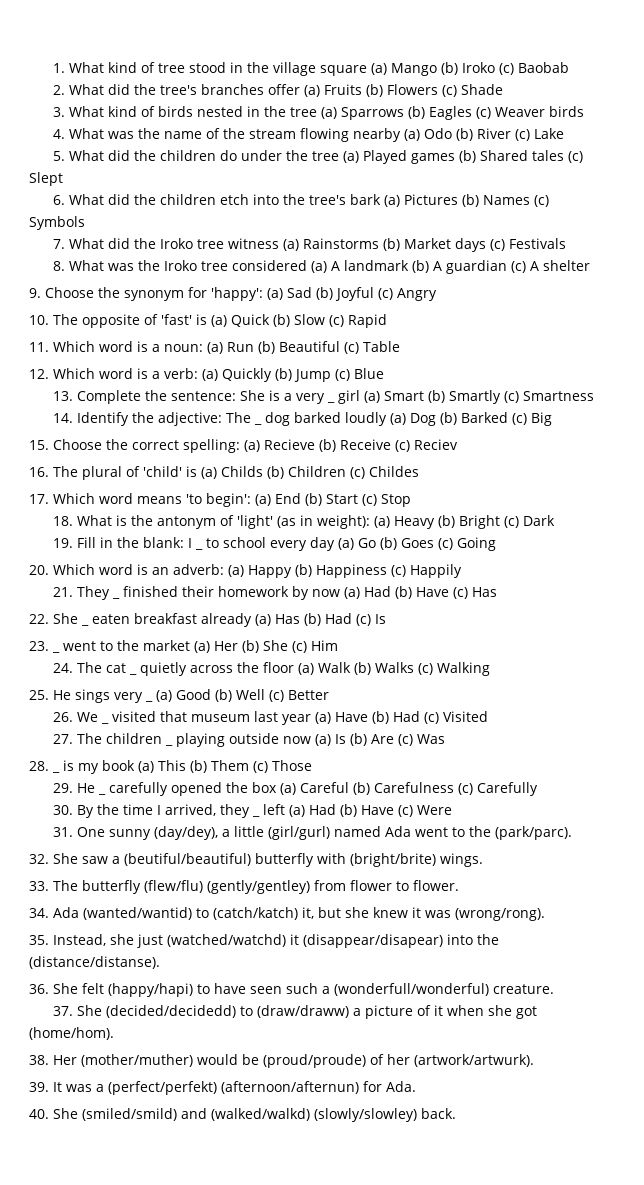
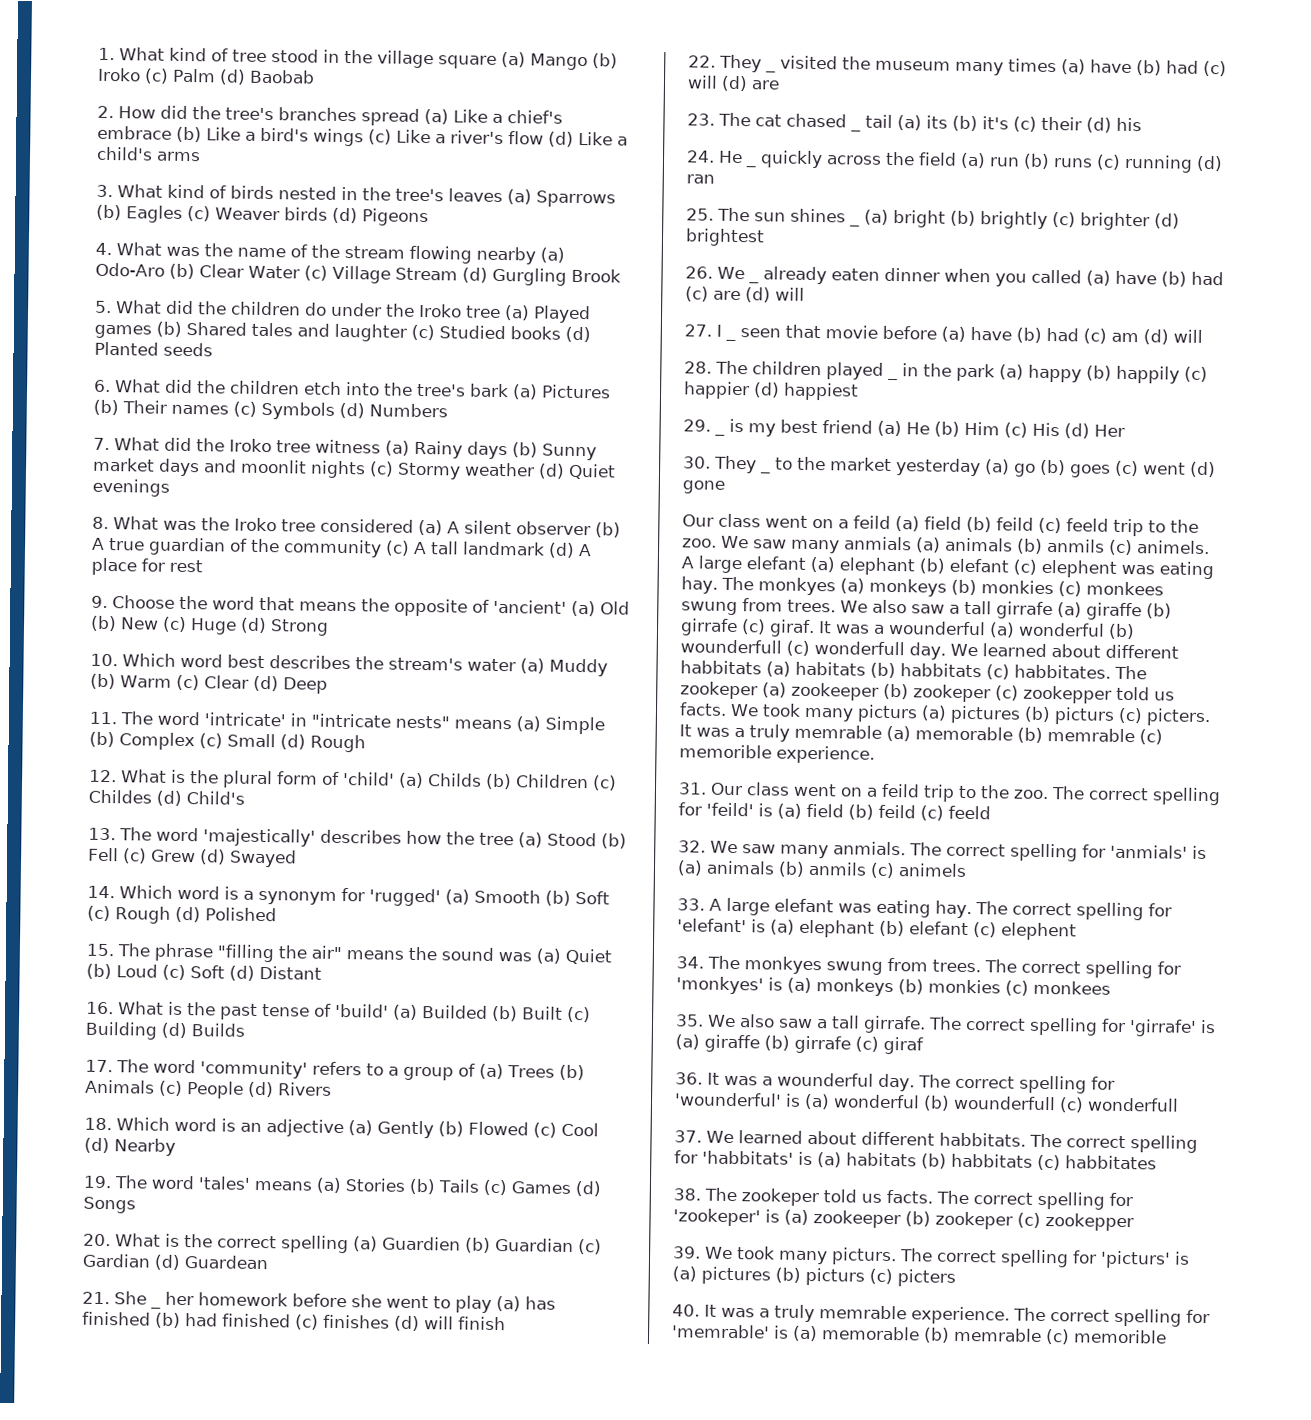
- 1. What kind of tree stood in the village square (a) Mango (b) Iroko (c) Baobab
+ 1. What kind of tree stood in the village square (a) Mango (b) Iroko (c) Palm (d) Baobab
- 2. What did the tree's branches offer (a) Fruits (b) Flowers (c) Shade
+ 2. How did the tree's branches spread (a) Like a chief's embrace (b) Like a bird's wings (c) Like a river's flow (d) Like a child's arms
- 3. What kind of birds nested in the tree (a) Sparrows (b) Eagles (c) Weaver birds
+ 3. What kind of birds nested in the tree's leaves (a) Sparrows (b) Eagles (c) Weaver birds (d) Pigeons
- 4. What was the name of the stream flowing nearby (a) Odo (b) River (c) Lake
+ 4. What was the name of the stream flowing nearby (a) Odo-Aro (b) Clear Water (c) Village Stream (d) Gurgling Brook
- 5. What did the children do under the tree (a) Played games (b) Shared tales (c) Slept
+ 5. What did the children do under the Iroko tree (a) Played games (b) Shared tales and laughter (c) Studied books (d) Planted seeds
- 6. What did the children etch into the tree's bark (a) Pictures (b) Names (c) Symbols
+ 6. What did the children etch into the tree's bark (a) Pictures (b) Their names (c) Symbols (d) Numbers
- 7. What did the Iroko tree witness (a) Rainstorms (b) Market days (c) Festivals
+ 7. What did the Iroko tree witness (a) Rainy days (b) Sunny market days and moonlit nights (c) Stormy weather (d) Quiet evenings
- 8. What was the Iroko tree considered (a) A landmark (b) A guardian (c) A shelter
- 9. Choose the synonym for 'happy': (a) Sad (b) Joyful (c) Angry
- 10. The opposite of 'fast' is (a) Quick (b) Slow (c) Rapid
- 11. Which word is a noun: (a) Run (b) Beautiful (c) Table
- 12. Which word is a verb: (a) Quickly (b) Jump (c) Blue
- 13. Complete the sentence: She is a very _ girl (a) Smart (b) Smartly (c) Smartness
- 14. Identify the adjective: The _ dog barked loudly (a) Dog (b) Barked (c) Big
- 15. Choose the correct spelling: (a) Recieve (b) Receive (c) Reciev
- 16. The plural of 'child' is (a) Childs (b) Children (c) Childes
- 17. Which word means 'to begin': (a) End (b) Start (c) Stop
- 18. What is the antonym of 'light' (as in weight): (a) Heavy (b) Bright (c) Dark
- 19. Fill in the blank: I _ to school every day (a) Go (b) Goes (c) Going
- 20. Which word is an adverb: (a) Happy (b) Happiness (c) Happily
- 21. They _ finished their homework by now (a) Had (b) Have (c) Has
- 22. She _ eaten breakfast already (a) Has (b) Had (c) Is
- 23. _ went to the market (a) Her (b) She (c) Him
- 24. The cat _ quietly across the floor (a) Walk (b) Walks (c) Walking
- 25. He sings very _ (a) Good (b) Well (c) Better
- 26. We _ visited that museum last year (a) Have (b) Had (c) Visited
- 27. The children _ playing outside now (a) Is (b) Are (c) Was
- 28. _ is my book (a) This (b) Them (c) Those
- 29. He _ carefully opened the box (a) Careful (b) Carefulness (c) Carefully
- 30. By the time I arrived, they _ left (a) Had (b) Have (c) Were
- 31. One sunny (day/dey), a little (girl/gurl) named Ada went to the (park/parc).
- 32. She saw a (beutiful/beautiful) butterfly with (bright/brite) wings.
- 33. The butterfly (flew/flu) (gently/gentley) from flower to flower.
- 34. Ada (wanted/wantid) to (catch/katch) it, but she knew it was (wrong/rong).
- 35. Instead, she just (watched/watchd) it (disappear/disapear) into the (distance/distanse).
- 36. She felt (happy/hapi) to have seen such a (wonderfull/wonderful) creature.
- 37. She (decided/decidedd) to (draw/draww) a picture of it when she got (home/hom).
- 38. Her (mother/muther) would be (proud/proude) of her (artwork/artwurk).
- 39. It was a (perfect/perfekt) (afternoon/afternun) for Ada.
- 40. She (smiled/smild) and (walked/walkd) (slowly/slowley) back.
+ 8. What was the Iroko tree considered (a) A silent observer (b) A true guardian of the community (c) A tall landmark (d) A place for rest
+ 9. Choose the word that means the opposite of 'ancient' (a) Old (b) New (c) Huge (d) Strong
+ 10. Which word best describes the stream's water (a) Muddy (b) Warm (c) Clear (d) Deep
+ 11. The word 'intricate' in "intricate nests" means (a) Simple (b) Complex (c) Small (d) Rough
+ 12. What is the plural form of 'child' (a) Childs (b) Children (c) Childes (d) Child's
+ 13. The word 'majestically' describes how the tree (a) Stood (b) Fell (c) Grew (d) Swayed
+ 14. Which word is a synonym for 'rugged' (a) Smooth (b) Soft (c) Rough (d) Polished
+ 15. The phrase "filling the air" means the sound was (a) Quiet (b) Loud (c) Soft (d) Distant
+ 16. What is the past tense of 'build' (a) Builded (b) Built (c) Building (d) Builds
+ 17. The word 'community' refers to a group of (a) Trees (b) Animals (c) People (d) Rivers
+ 18. Which word is an adjective (a) Gently (b) Flowed (c) Cool (d) Nearby
+ 19. The word 'tales' means (a) Stories (b) Tails (c) Games (d) Songs
+ 20. What is the correct spelling (a) Guardien (b) Guardian (c) Gardian (d) Guardean
+ 21. She _ her homework before she went to play (a) has finished (b) had finished (c) finishes (d) will finish
+ 22. They _ visited the museum many times (a) have (b) had (c) will (d) are
+ 23. The cat chased _ tail (a) its (b) it's (c) their (d) his
+ 24. He _ quickly across the field (a) run (b) runs (c) running (d) ran
+ 25. The sun shines _ (a) bright (b) brightly (c) brighter (d) brightest
+ 26. We _ already eaten dinner when you called (a) have (b) had (c) are (d) will
+ 27. I _ seen that movie before (a) have (b) had (c) am (d) will
+ 28. The children played _ in the park (a) happy (b) happily (c) happier (d) happiest
+ 29. _ is my best friend (a) He (b) Him (c) His (d) Her
+ 30. They _ to the market yesterday (a) go (b) goes (c) went (d) gone
+ Our class went on a feild (a) field (b) feild (c) feeld trip to the zoo. We saw many anmials (a) animals (b) anmils (c) animels. A large elefant (a) elephant (b) elefant (c) elephent was eating hay. The monkyes (a) monkeys (b) monkies (c) monkees swung from trees. We also saw a tall girrafe (a) giraffe (b) girrafe (c) giraf. It was a wounderful (a) wonderful (b) wounderfull (c) wonderfull day. We learned about different habbitats (a) habitats (b) habbitats (c) habbitates. The zookeper (a) zookeeper (b) zookeper (c) zookepper told us facts. We took many picturs (a) pictures (b) picturs (c) picters. It was a truly memrable (a) memorable (b) memrable (c) memorible experience.
+ 31. Our class went on a feild trip to the zoo. The correct spelling for 'feild' is (a) field (b) feild (c) feeld
+ 32. We saw many anmials. The correct spelling for 'anmials' is (a) animals (b) anmils (c) animels
+ 33. A large elefant was eating hay. The correct spelling for 'elefant' is (a) elephant (b) elefant (c) elephent
+ 34. The monkyes swung from trees. The correct spelling for 'monkyes' is (a) monkeys (b) monkies (c) monkees
+ 35. We also saw a tall girrafe. The correct spelling for 'girrafe' is (a) giraffe (b) girrafe (c) giraf
+ 36. It was a wounderful day. The correct spelling for 'wounderful' is (a) wonderful (b) wounderfull (c) wonderfull
+ 37. We learned about different habbitats. The correct spelling for 'habbitats' is (a) habitats (b) habbitats (c) habbitates
+ 38. The zookeper told us facts. The correct spelling for 'zookeper' is (a) zookeeper (b) zookeper (c) zookepper
+ 39. We took many picturs. The correct spelling for 'picturs' is (a) pictures (b) picturs (c) picters
+ 40. It was a truly memrable experience. The correct spelling for 'memrable' is (a) memorable (b) memrable (c) memorible

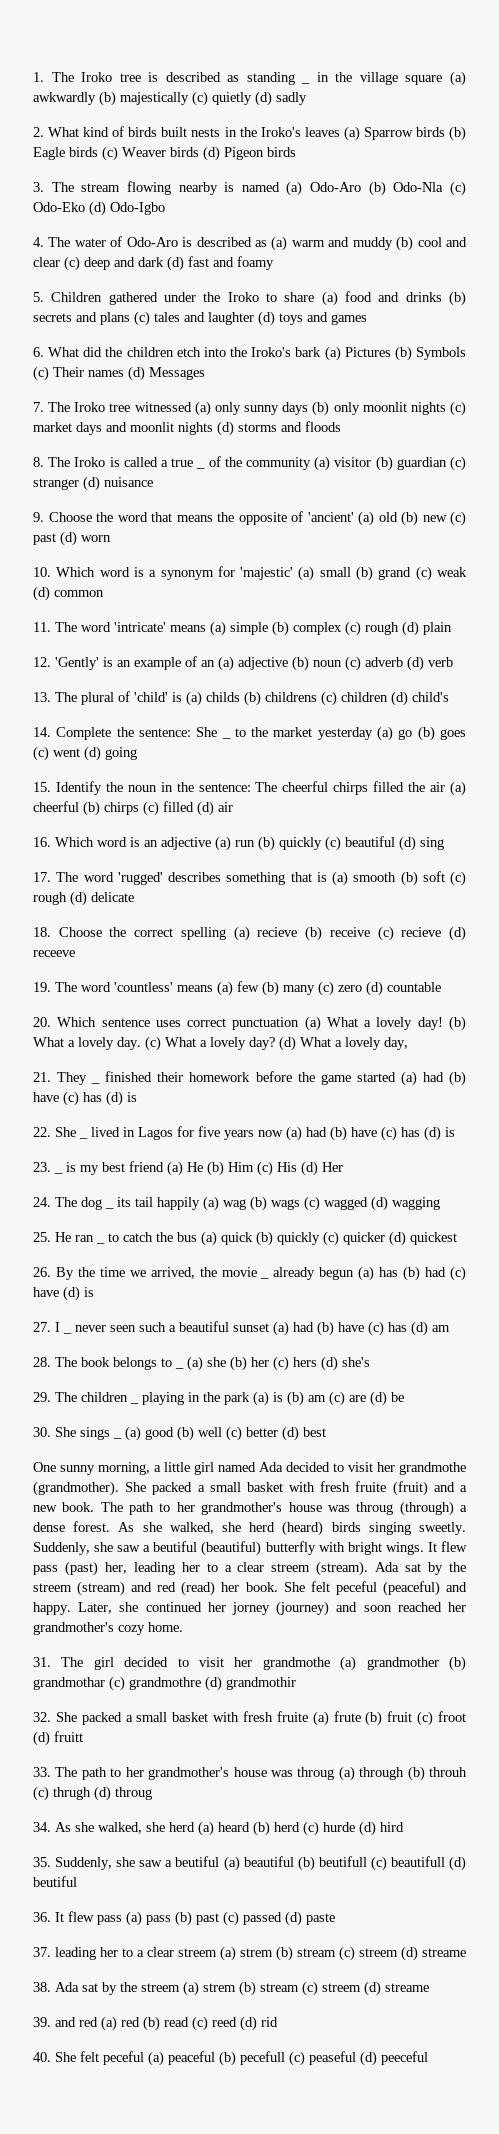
- 1. What kind of tree stood in the village square (a) Mango (b) Iroko (c) Palm (d) Baobab
- 2. How did the tree's branches spread (a) Like a chief's embrace (b) Like a bird's wings (c) Like a river's flow (d) Like a child's arms
- 3. What kind of birds nested in the tree's leaves (a) Sparrows (b) Eagles (c) Weaver birds (d) Pigeons
- 4. What was the name of the stream flowing nearby (a) Odo-Aro (b) Clear Water (c) Village Stream (d) Gurgling Brook
- 5. What did the children do under the Iroko tree (a) Played games (b) Shared tales and laughter (c) Studied books (d) Planted seeds
+ 1. The Iroko tree is described as standing _ in the village square (a) awkwardly (b) majestically (c) quietly (d) sadly
+ 2. What kind of birds built nests in the Iroko's leaves (a) Sparrow birds (b) Eagle birds (c) Weaver birds (d) Pigeon birds
+ 3. The stream flowing nearby is named (a) Odo-Aro (b) Odo-Nla (c) Odo-Eko (d) Odo-Igbo
+ 4. The water of Odo-Aro is described as (a) warm and muddy (b) cool and clear (c) deep and dark (d) fast and foamy
+ 5. Children gathered under the Iroko to share (a) food and drinks (b) secrets and plans (c) tales and laughter (d) toys and games
- 6. What did the children etch into the tree's bark (a) Pictures (b) Their names (c) Symbols (d) Numbers
- 7. What did the Iroko tree witness (a) Rainy days (b) Sunny market days and moonlit nights (c) Stormy weather (d) Quiet evenings
- 8. What was the Iroko tree considered (a) A silent observer (b) A true guardian of the community (c) A tall landmark (d) A place for rest
+ 6. What did the children etch into the Iroko's bark (a) Pictures (b) Symbols (c) Their names (d) Messages
+ 7. The Iroko tree witnessed (a) only sunny days (b) only moonlit nights (c) market days and moonlit nights (d) storms and floods
+ 8. The Iroko is called a true _ of the community (a) visitor (b) guardian (c) stranger (d) nuisance
- 9. Choose the word that means the opposite of 'ancient' (a) Old (b) New (c) Huge (d) Strong
- 10. Which word best describes the stream's water (a) Muddy (b) Warm (c) Clear (d) Deep
- 11. The word 'intricate' in "intricate nests" means (a) Simple (b) Complex (c) Small (d) Rough
- 12. What is the plural form of 'child' (a) Childs (b) Children (c) Childes (d) Child's
- 13. The word 'majestically' describes how the tree (a) Stood (b) Fell (c) Grew (d) Swayed
- 14. Which word is a synonym for 'rugged' (a) Smooth (b) Soft (c) Rough (d) Polished
- 15. The phrase "filling the air" means the sound was (a) Quiet (b) Loud (c) Soft (d) Distant
- 16. What is the past tense of 'build' (a) Builded (b) Built (c) Building (d) Builds
- 17. The word 'community' refers to a group of (a) Trees (b) Animals (c) People (d) Rivers
- 18. Which word is an adjective (a) Gently (b) Flowed (c) Cool (d) Nearby
+ 9. Choose the word that means the opposite of 'ancient' (a) old (b) new (c) past (d) worn
+ 10. Which word is a synonym for 'majestic' (a) small (b) grand (c) weak (d) common
+ 11. The word 'intricate' means (a) simple (b) complex (c) rough (d) plain
+ 12. 'Gently' is an example of an (a) adjective (b) noun (c) adverb (d) verb
+ 13. The plural of 'child' is (a) childs (b) childrens (c) children (d) child's
+ 14. Complete the sentence: She _ to the market yesterday (a) go (b) goes (c) went (d) going
+ 15. Identify the noun in the sentence: The cheerful chirps filled the air (a) cheerful (b) chirps (c) filled (d) air
+ 16. Which word is an adjective (a) run (b) quickly (c) beautiful (d) sing
+ 17. The word 'rugged' describes something that is (a) smooth (b) soft (c) rough (d) delicate
+ 18. Choose the correct spelling (a) recieve (b) receive (c) recieve (d) receeve
- 19. The word 'tales' means (a) Stories (b) Tails (c) Games (d) Songs
- 20. What is the correct spelling (a) Guardien (b) Guardian (c) Gardian (d) Guardean
- 21. She _ her homework before she went to play (a) has finished (b) had finished (c) finishes (d) will finish
- 22. They _ visited the museum many times (a) have (b) had (c) will (d) are
- 23. The cat chased _ tail (a) its (b) it's (c) their (d) his
- 24. He _ quickly across the field (a) run (b) runs (c) running (d) ran
- 25. The sun shines _ (a) bright (b) brightly (c) brighter (d) brightest
- 26. We _ already eaten dinner when you called (a) have (b) had (c) are (d) will
- 27. I _ seen that movie before (a) have (b) had (c) am (d) will
- 28. The children played _ in the park (a) happy (b) happily (c) happier (d) happiest
- 29. _ is my best friend (a) He (b) Him (c) His (d) Her
+ 19. The word 'countless' means (a) few (b) many (c) zero (d) countable
+ 20. Which sentence uses correct punctuation (a) What a lovely day! (b) What a lovely day. (c) What a lovely day? (d) What a lovely day,
+ 21. They _ finished their homework before the game started (a) had (b) have (c) has (d) is
+ 22. She _ lived in Lagos for five years now (a) had (b) have (c) has (d) is
+ 23. _ is my best friend (a) He (b) Him (c) His (d) Her
- 30. They _ to the market yesterday (a) go (b) goes (c) went (d) gone
- Our class went on a feild (a) field (b) feild (c) feeld trip to the zoo. We saw many anmials (a) animals (b) anmils (c) animels. A large elefant (a) elephant (b) elefant (c) elephent was eating hay. The monkyes (a) monkeys (b) monkies (c) monkees swung from trees. We also saw a tall girrafe (a) giraffe (b) girrafe (c) giraf. It was a wounderful (a) wonderful (b) wounderfull (c) wonderfull day. We learned about different habbitats (a) habitats (b) habbitats (c) habbitates. The zookeper (a) zookeeper (b) zookeper (c) zookepper told us facts. We took many picturs (a) pictures (b) picturs (c) picters. It was a truly memrable (a) memorable (b) memrable (c) memorible experience.
- 31. Our class went on a feild trip to the zoo. The correct spelling for 'feild' is (a) field (b) feild (c) feeld
- 32. We saw many anmials. The correct spelling for 'anmials' is (a) animals (b) anmils (c) animels
- 33. A large elefant was eating hay. The correct spelling for 'elefant' is (a) elephant (b) elefant (c) elephent
- 34. The monkyes swung from trees. The correct spelling for 'monkyes' is (a) monkeys (b) monkies (c) monkees
- 35. We also saw a tall girrafe. The correct spelling for 'girrafe' is (a) giraffe (b) girrafe (c) giraf
- 36. It was a wounderful day. The correct spelling for 'wounderful' is (a) wonderful (b) wounderfull (c) wonderfull
- 37. We learned about different habbitats. The correct spelling for 'habbitats' is (a) habitats (b) habbitats (c) habbitates
- 38. The zookeper told us facts. The correct spelling for 'zookeper' is (a) zookeeper (b) zookeper (c) zookepper
- 39. We took many picturs. The correct spelling for 'picturs' is (a) pictures (b) picturs (c) picters
- 40. It was a truly memrable experience. The correct spelling for 'memrable' is (a) memorable (b) memrable (c) memorible
+ 24. The dog _ its tail happily (a) wag (b) wags (c) wagged (d) wagging
+ 25. He ran _ to catch the bus (a) quick (b) quickly (c) quicker (d) quickest
+ 26. By the time we arrived, the movie _ already begun (a) has (b) had (c) have (d) is
+ 27. I _ never seen such a beautiful sunset (a) had (b) have (c) has (d) am
+ 28. The book belongs to _ (a) she (b) her (c) hers (d) she's
+ 29. The children _ playing in the park (a) is (b) am (c) are (d) be
+ 30. She sings _ (a) good (b) well (c) better (d) best
+ One sunny morning, a little girl named Ada decided to visit her grandmothe (grandmother). She packed a small basket with fresh fruite (fruit) and a new book. The path to her grandmother's house was throug (through) a dense forest. As she walked, she herd (heard) birds singing sweetly. Suddenly, she saw a beutiful (beautiful) butterfly with bright wings. It flew pass (past) her, leading her to a clear streem (stream). Ada sat by the streem (stream) and red (read) her book. She felt peceful (peaceful) and happy. Later, she continued her jorney (journey) and soon reached her grandmother's cozy home.
+ 31. The girl decided to visit her grandmothe (a) grandmother (b) grandmothar (c) grandmothre (d) grandmothir
+ 32. She packed a small basket with fresh fruite (a) frute (b) fruit (c) froot (d) fruitt
+ 33. The path to her grandmother's house was throug (a) through (b) throuh (c) thrugh (d) throug
+ 34. As she walked, she herd (a) heard (b) herd (c) hurde (d) hird
+ 35. Suddenly, she saw a beutiful (a) beautiful (b) beutifull (c) beautifull (d) beutiful
+ 36. It flew pass (a) pass (b) past (c) passed (d) paste
+ 37. leading her to a clear streem (a) strem (b) stream (c) streem (d) streame
+ 38. Ada sat by the streem (a) strem (b) stream (c) streem (d) streame
+ 39. and red (a) red (b) read (c) reed (d) rid
+ 40. She felt peceful (a) peaceful (b) pecefull (c) peaseful (d) peeceful

